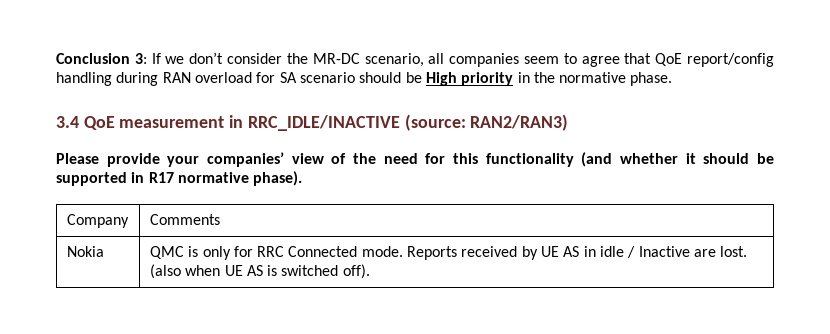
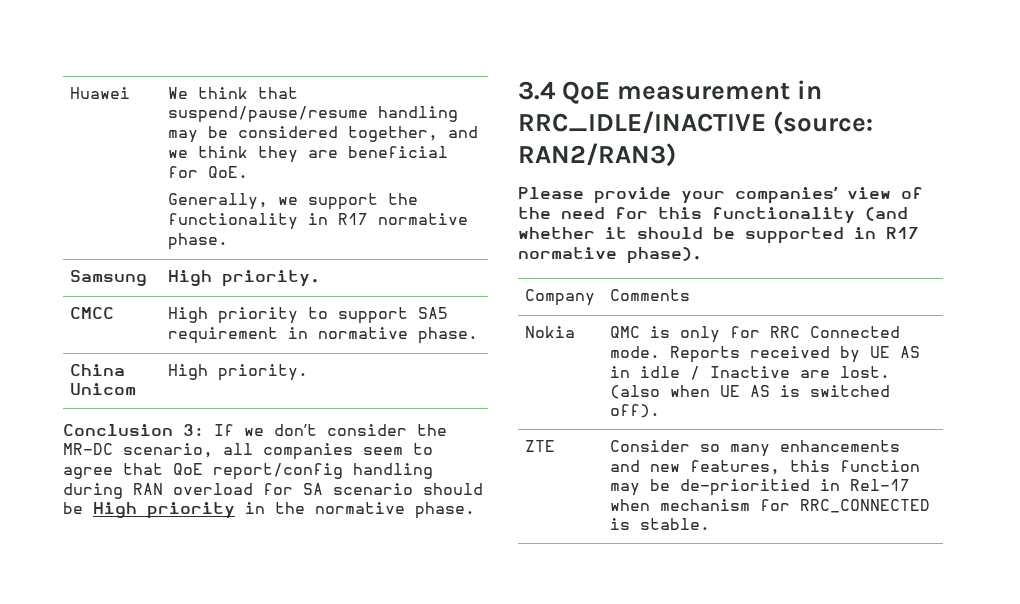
+ Huawei | We think that suspend/pause/resume handling may be considered together, and we think they are beneficial for QoE.
+ Generally, we support the functionality in R17 normative phase.
+ Samsung | High priority.
+ CMCC | High priority to support SA5 requirement in normative phase.
+ China Unicom | High priority.
+ ZTE | Consider so many enhancements and new features, this function may be de-prioritied in Rel-17 when mechanism for RRC_CONNECTED is stable.

